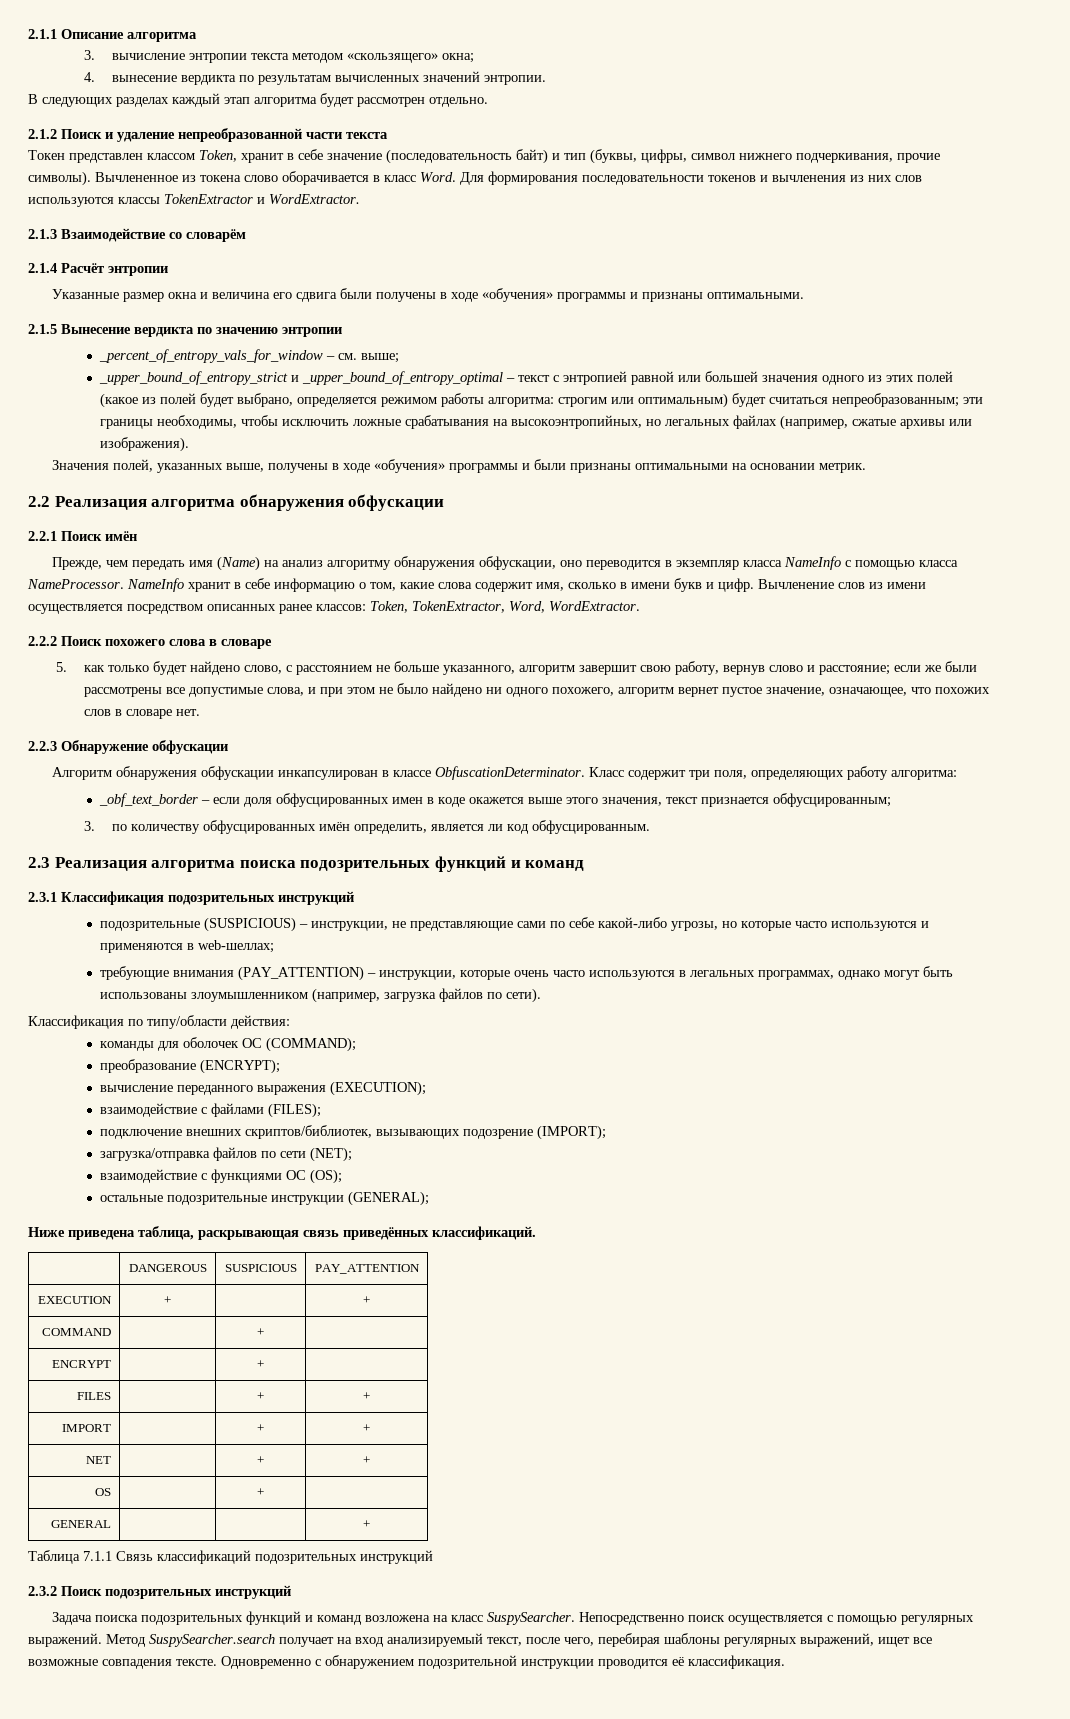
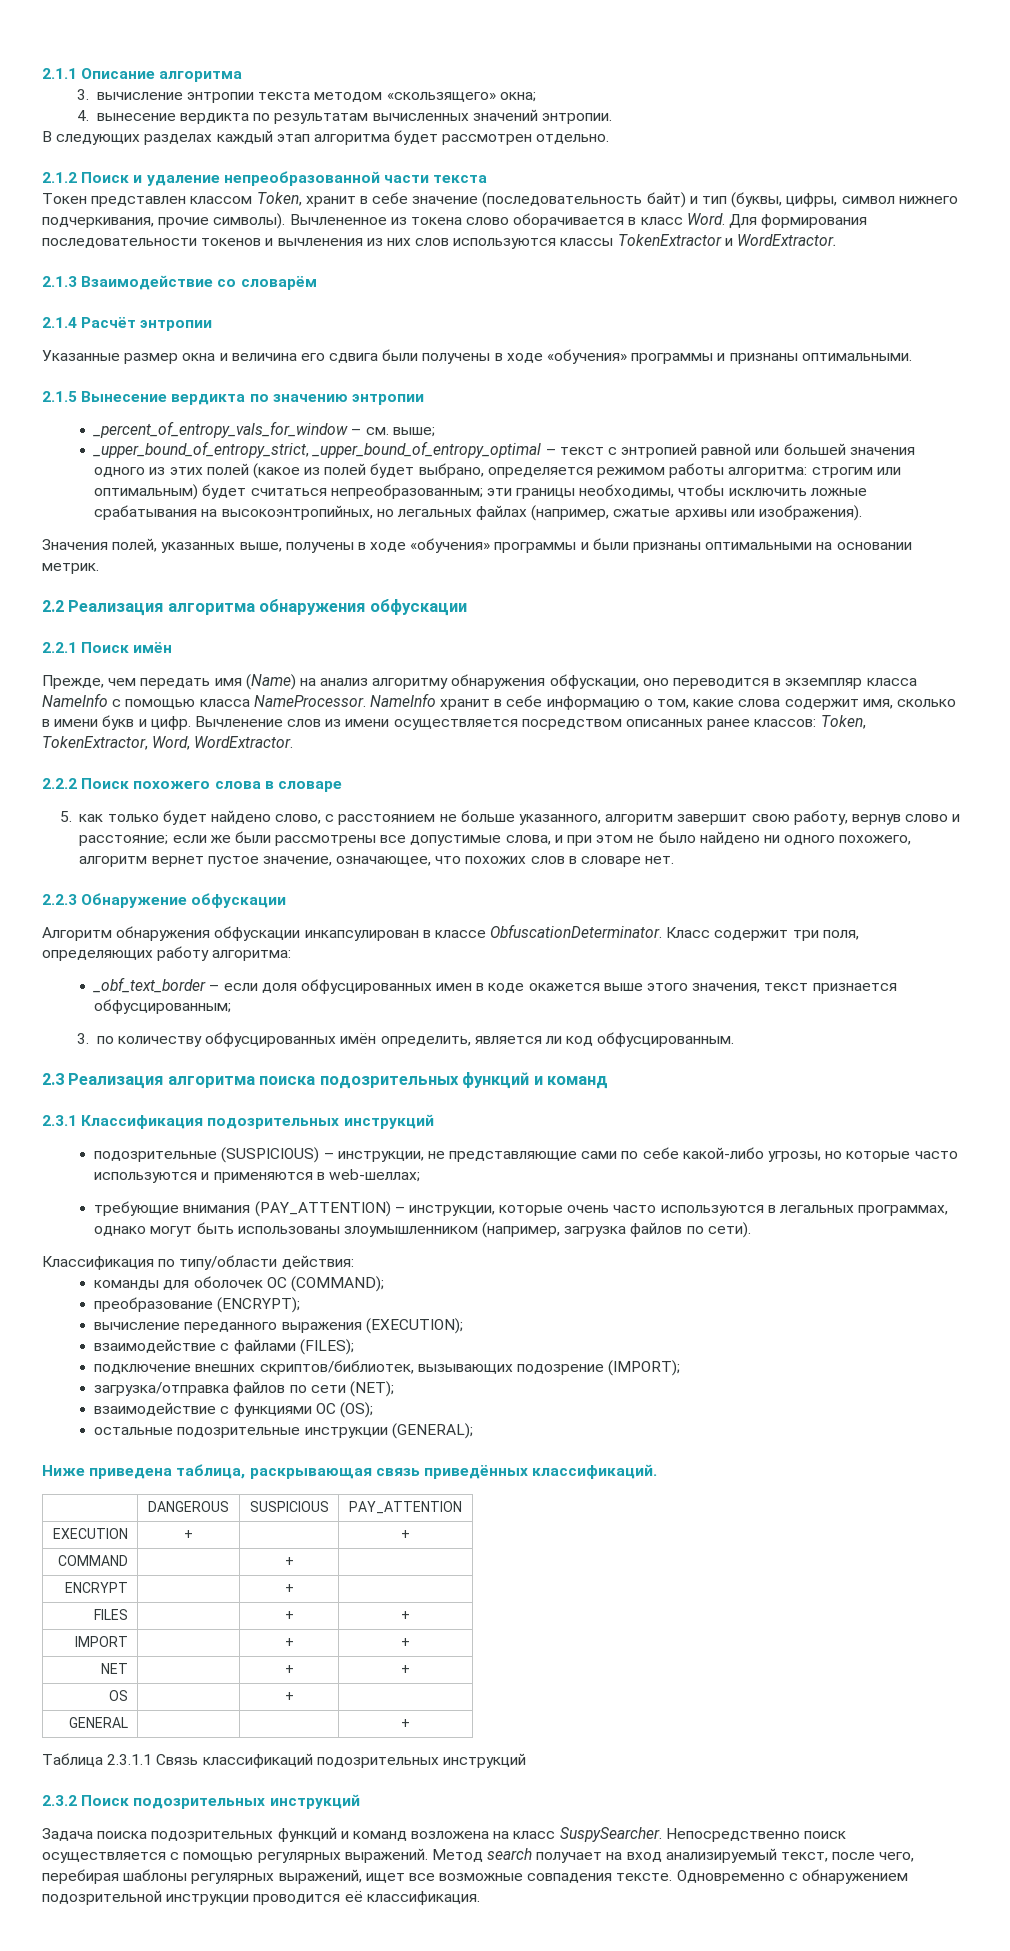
- _upper_bound_of_entropy_strict и _upper_bound_of_entropy_optimal – текст с энтропией равной или большей значения одного из этих полей (какое из полей будет выбрано, определяется режимом работы алгоритма: строгим или оптимальным) будет считаться непреобразованным; эти границы необходимы, чтобы исключить ложные срабатывания на высокоэнтропийных, но легальных файлах (например, сжатые архивы или изображения).
+ _upper_bound_of_entropy_strict, _upper_bound_of_entropy_optimal – текст с энтропией равной или большей значения одного из этих полей (какое из полей будет выбрано, определяется режимом работы алгоритма: строгим или оптимальным) будет считаться непреобразованным; эти границы необходимы, чтобы исключить ложные срабатывания на высокоэнтропийных, но легальных файлах (например, сжатые архивы или изображения).
- Таблица 7.1.1 Связь классификаций подозрительных инструкций
+ Таблица 2.3.1.1 Связь классификаций подозрительных инструкций
- Метод SuspySearcher.search получает на вход анализируемый текст, после чего, перебирая шаблоны регулярных выражений, ищет все возможные совпадения тексте.
+ Метод search получает на вход анализируемый текст, после чего, перебирая шаблоны регулярных выражений, ищет все возможные совпадения тексте.

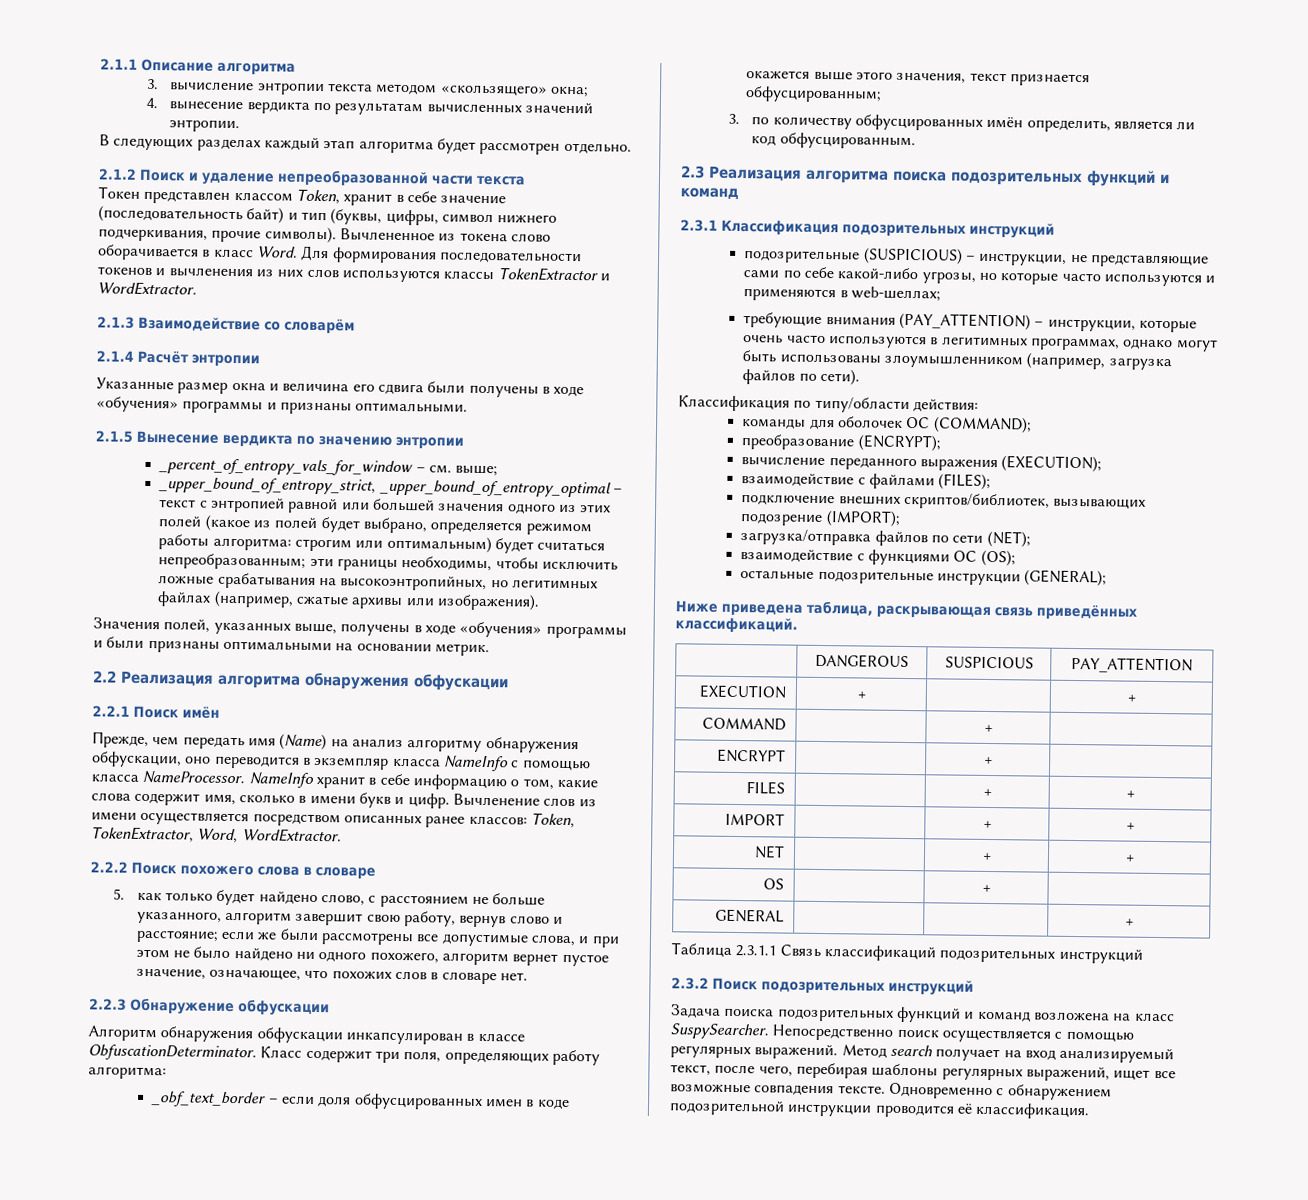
- _upper_bound_of_entropy_strict, _upper_bound_of_entropy_optimal – текст с энтропией равной или большей значения одного из этих полей (какое из полей будет выбрано, определяется режимом работы алгоритма: строгим или оптимальным) будет считаться непреобразованным; эти границы необходимы, чтобы исключить ложные срабатывания на высокоэнтропийных, но легальных файлах (например, сжатые архивы или изображения).
+ _upper_bound_of_entropy_strict, _upper_bound_of_entropy_optimal – текст с энтропией равной или большей значения одного из этих полей (какое из полей будет выбрано, определяется режимом работы алгоритма: строгим или оптимальным) будет считаться непреобразованным; эти границы необходимы, чтобы исключить ложные срабатывания на высокоэнтропийных, но легитимных файлах (например, сжатые архивы или изображения).
- требующие внимания (PAY_ATTENTION) – инструкции, которые очень часто используются в легальных программах, однако могут быть использованы злоумышленником (например, загрузка файлов по сети).
+ требующие внимания (PAY_ATTENTION) – инструкции, которые очень часто используются в легитимных программах, однако могут быть использованы злоумышленником (например, загрузка файлов по сети).

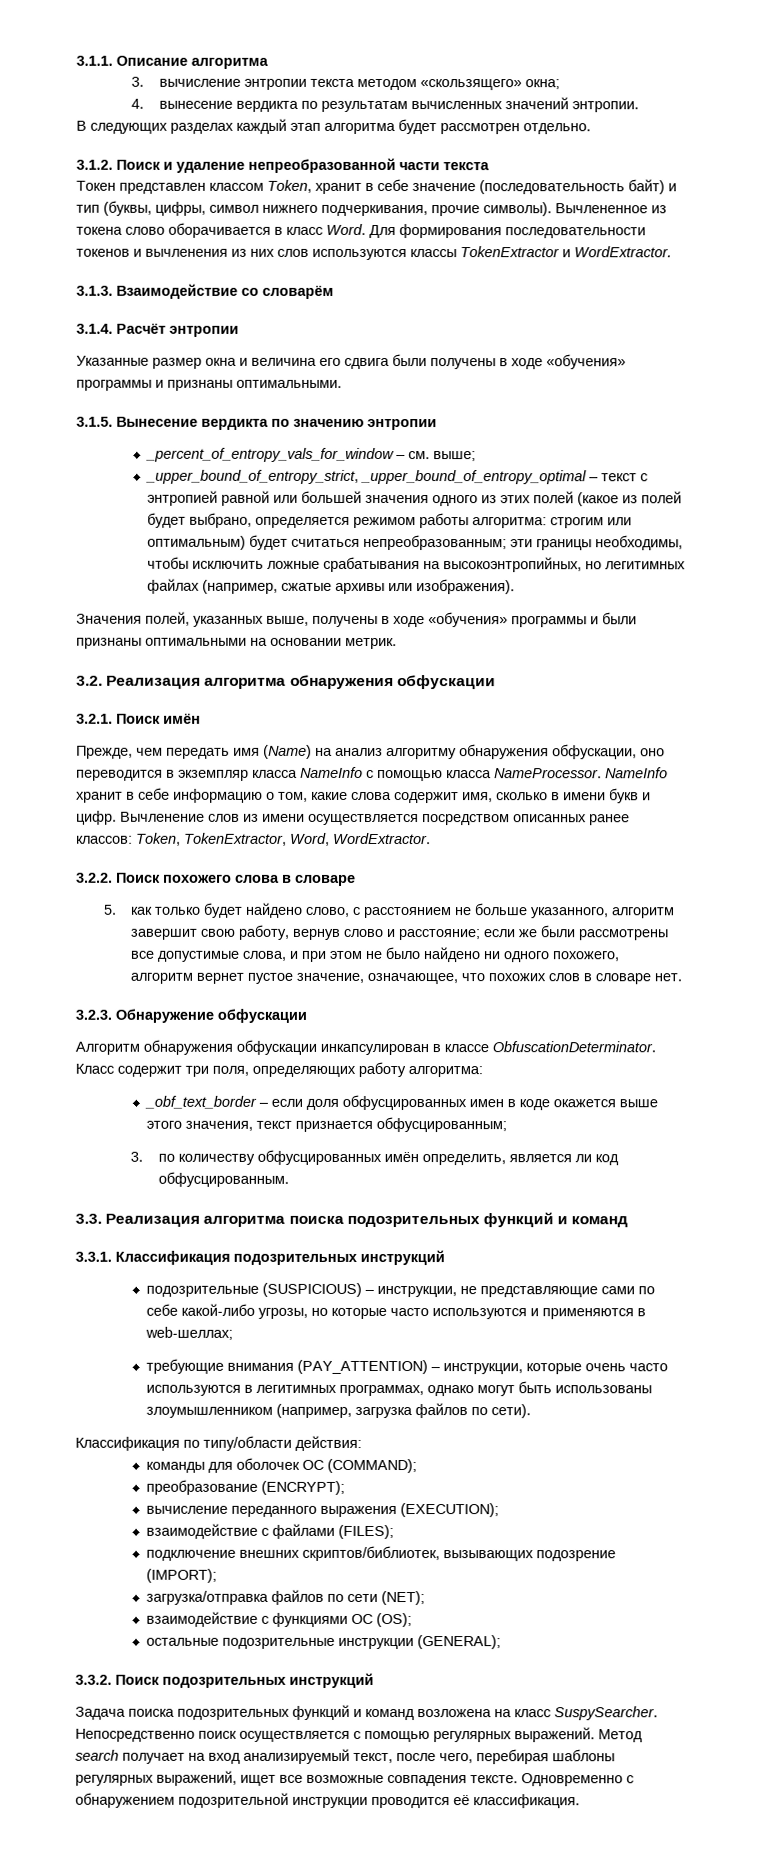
- 2.1.1 Описание алгоритма
+ 3.1.1. Описание алгоритма
- 2.1.2 Поиск и удаление непреобразованной части текста
+ 3.1.2. Поиск и удаление непреобразованной части текста
- 2.1.3 Взаимодействие со словарём
+ 3.1.3. Взаимодействие со словарём
- 2.1.4 Расчёт энтропии
+ 3.1.4. Расчёт энтропии
- 2.1.5 Вынесение вердикта по значению энтропии
+ 3.1.5. Вынесение вердикта по значению энтропии
- 2.2 Реализация алгоритма обнаружения обфускации
+ 3.2. Реализация алгоритма обнаружения обфускации
- 2.2.1 Поиск имён
+ 3.2.1. Поиск имён
- 2.2.2 Поиск похожего слова в словаре
+ 3.2.2. Поиск похожего слова в словаре
- 2.2.3 Обнаружение обфускации
+ 3.2.3. Обнаружение обфускации
- 2.3 Реализация алгоритма поиска подозрительных функций и команд
+ 3.3. Реализация алгоритма поиска подозрительных функций и команд
- 2.3.1 Классификация подозрительных инструкций
+ 3.3.1. Классификация подозрительных инструкций
- Ниже приведена таблица, раскрывающая связь приведённых классификаций.
- | DANGEROUS | SUSPICIOUS | PAY_ATTENTION
- EXECUTION | + | | +
- COMMAND | | + |
- ENCRYPT | | + |
- FILES | | + | +
- IMPORT | | + | +
- NET | | + | +
- OS | | + |
- GENERAL | | | +
- Таблица 2.3.1.1 Связь классификаций подозрительных инструкций
- 2.3.2 Поиск подозрительных инструкций
+ 3.3.2. Поиск подозрительных инструкций

